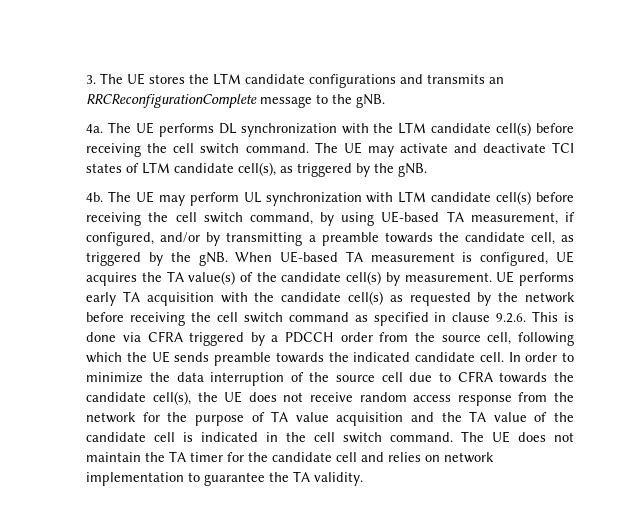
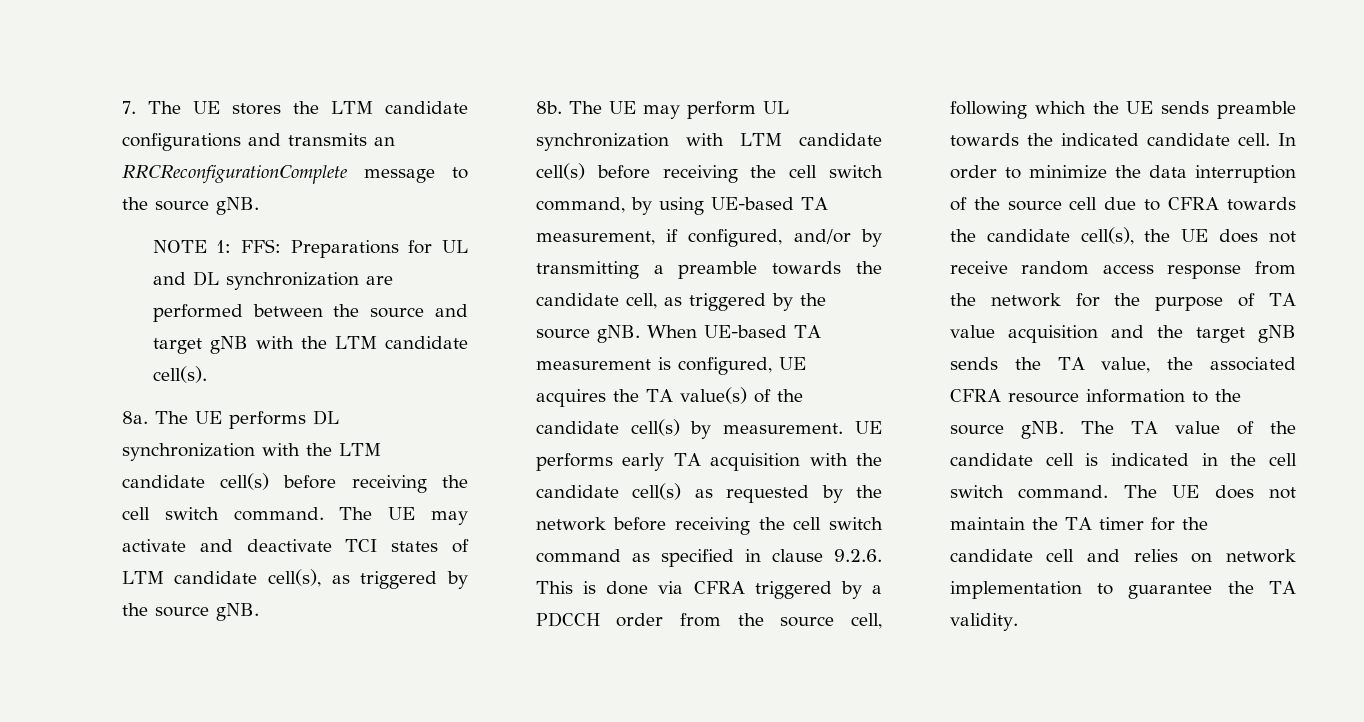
- 3. The UE stores the LTM candidate configurations and transmits an RRCReconfigurationComplete message to the gNB.
- 4a.
+ 7. The UE stores the LTM candidate configurations and transmits an RRCReconfigurationComplete message to the source gNB.
+ NOTE 1: FFS: Preparations for UL and DL synchronization are performed between the source and target gNB with the LTM candidate cell(s).
+ 8a.
- The UE may activate and deactivate TCI states of LTM candidate cell(s), as triggered by the gNB.
- 4b.
+ The UE may activate and deactivate TCI states of LTM candidate cell(s), as triggered by the source gNB.
+ 8b.
- The UE may perform UL synchronization with LTM candidate cell(s) before receiving the cell switch command, by using UE-based TA measurement, if configured, and/or by transmitting a preamble towards the candidate cell, as triggered by the gNB.
+ The UE may perform UL synchronization with LTM candidate cell(s) before receiving the cell switch command, by using UE-based TA measurement, if configured, and/or by transmitting a preamble towards the candidate cell, as triggered by the source gNB.
- In order to minimize the data interruption of the source cell due to CFRA towards the candidate cell(s), the UE does not receive random access response from the network for the purpose of TA value acquisition and the TA value of the candidate cell is indicated in the cell switch command.
+ In order to minimize the data interruption of the source cell due to CFRA towards the candidate cell(s), the UE does not receive random access response from the network for the purpose of TA value acquisition and the target gNB sends the TA value, the associated CFRA resource information to the source gNB. The TA value of the candidate cell is indicated in the cell switch command.

